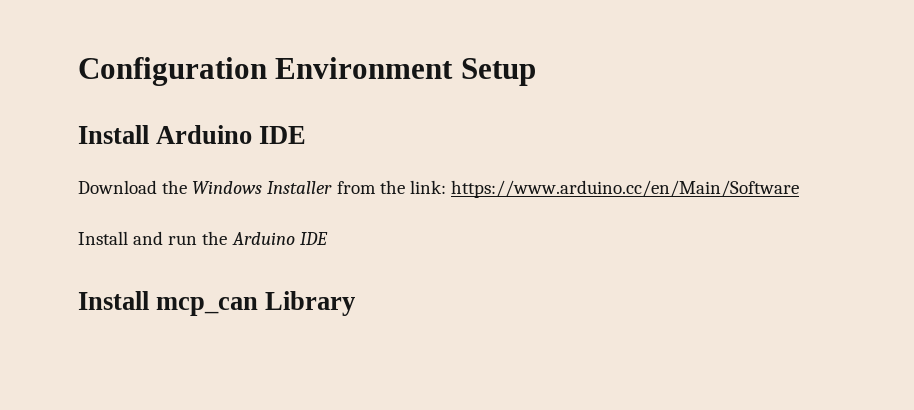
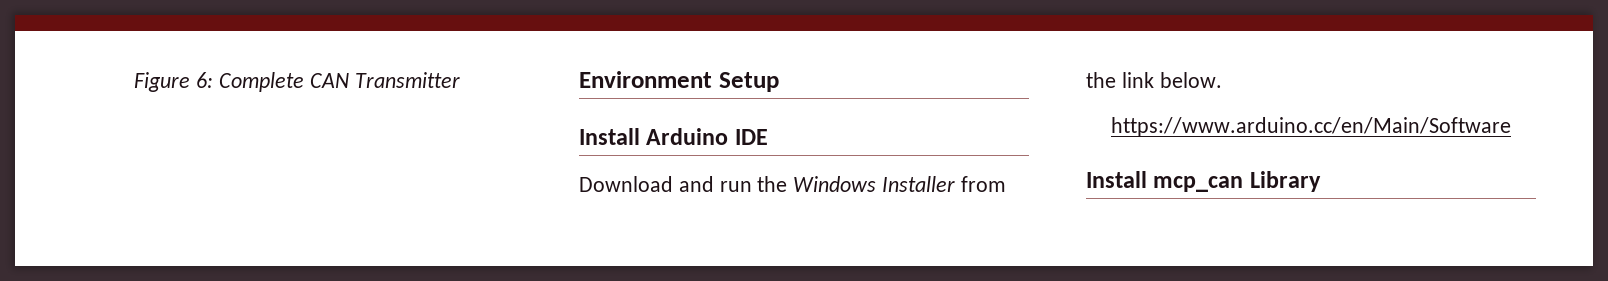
- Configuration Environment Setup
+ Figure 6: Complete CAN Transmitter
+ Environment Setup
- Download the Windows Installer from the link: https://www.arduino.cc/en/Main/Software
+ Download and run the Windows Installer from the link below.
+ https://www.arduino.cc/en/Main/Software
- Install and run the Arduino IDE

